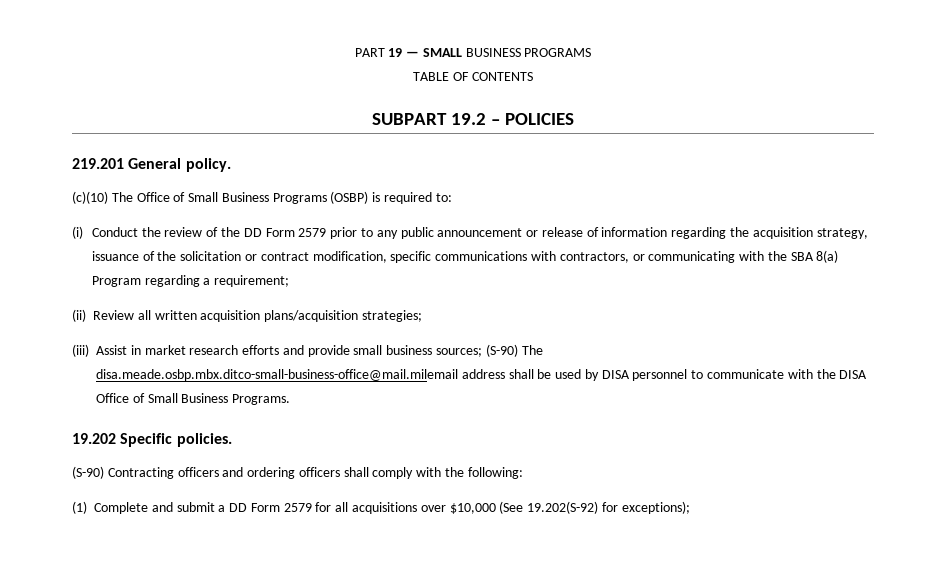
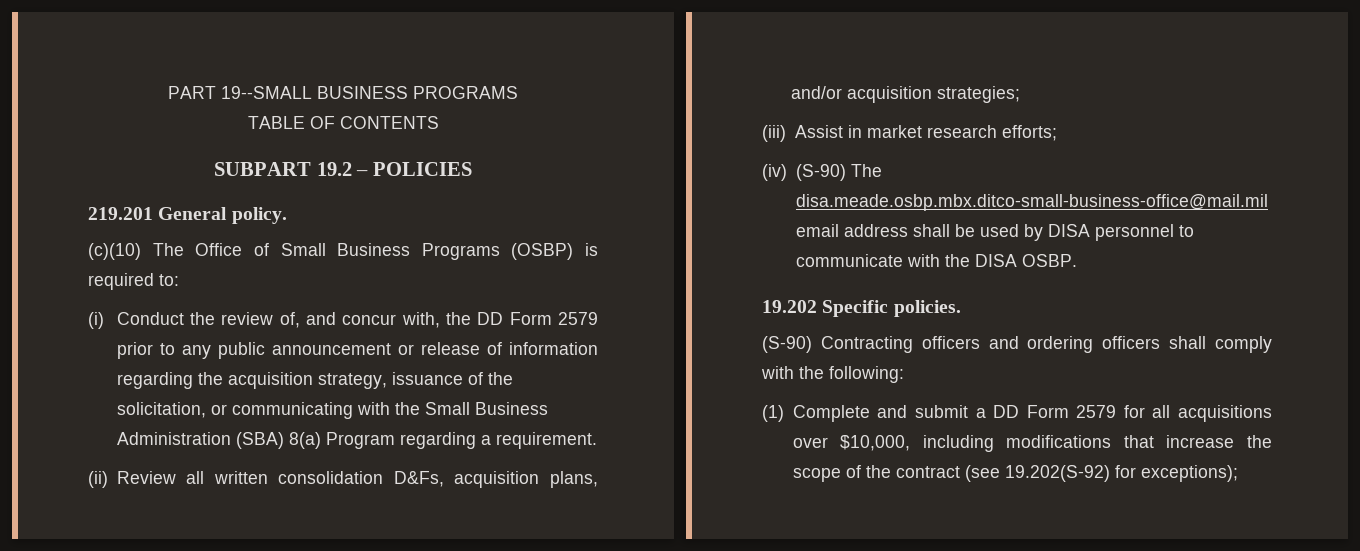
- PART 19 — SMALL BUSINESS PROGRAMS
+ PART 19--SMALL BUSINESS PROGRAMS
- (i) Conduct the review of the DD Form 2579 prior to any public announcement or release of information regarding the acquisition strategy, issuance of the solicitation or contract modification, specific communications with contractors, or communicating with the SBA 8(a) Program regarding a requirement;
+ (i) Conduct the review of, and concur with, the DD Form 2579 prior to any public announcement or release of information regarding the acquisition strategy, issuance of the solicitation, or communicating with the Small Business Administration (SBA) 8(a) Program regarding a requirement.
- (ii) Review all written acquisition plans/acquisition strategies;
+ (ii) Review all written consolidation D&Fs, acquisition plans, and/or acquisition strategies;
- (iii) Assist in market research efforts and provide small business sources; (S-90) The disa.meade.osbp.mbx.ditco-small-business-office@mail.milemail address shall be used by DISA personnel to communicate with the DISA Office of Small Business Programs.
+ (iii) Assist in market research efforts;
+ (iv) (S-90) The disa.meade.osbp.mbx.ditco-small-business-office@mail.mil email address shall be used by DISA personnel to communicate with the DISA OSBP.
- (1) Complete and submit a DD Form 2579 for all acquisitions over $10,000 (See 19.202(S-92) for exceptions);
+ (1) Complete and submit a DD Form 2579 for all acquisitions over $10,000, including modifications that increase the scope of the contract (see 19.202(S-92) for exceptions);

